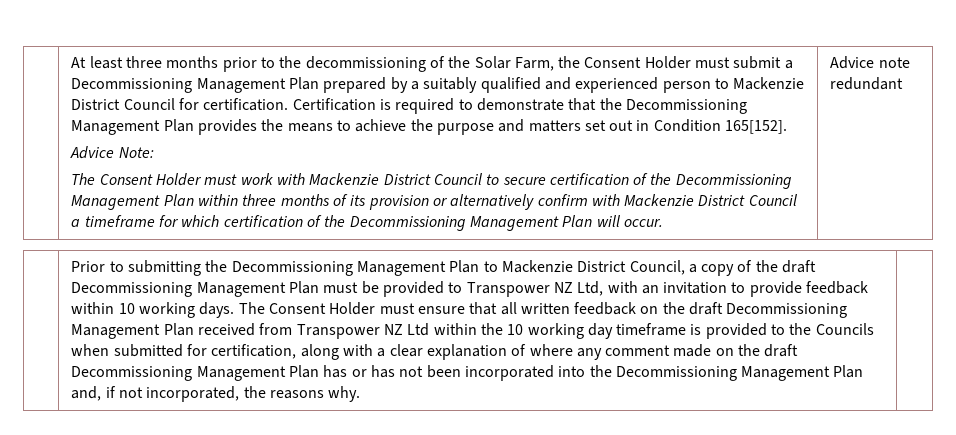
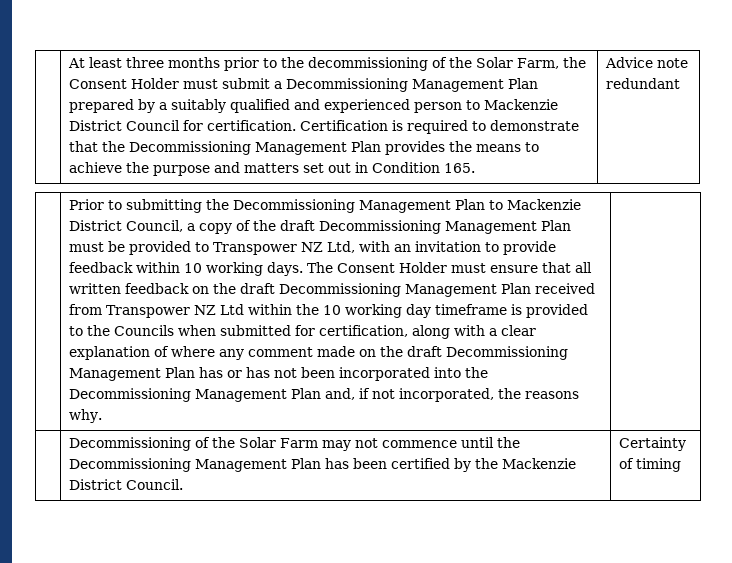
- Certification is required to demonstrate that the Decommissioning Management Plan provides the means to achieve the purpose and matters set out in Condition 165[152].
- Advice Note:
- The Consent Holder must work with Mackenzie District Council to secure certification of the Decommissioning Management Plan within three months of its provision or alternatively confirm with Mackenzie District Council a timeframe for which certification of the Decommissioning Management Plan will occur.
+ Certification is required to demonstrate that the Decommissioning Management Plan provides the means to achieve the purpose and matters set out in Condition 165.
+ | Decommissioning of the Solar Farm may not commence until the Decommissioning Management Plan has been certified by the Mackenzie District Council. | Certainty of timing

